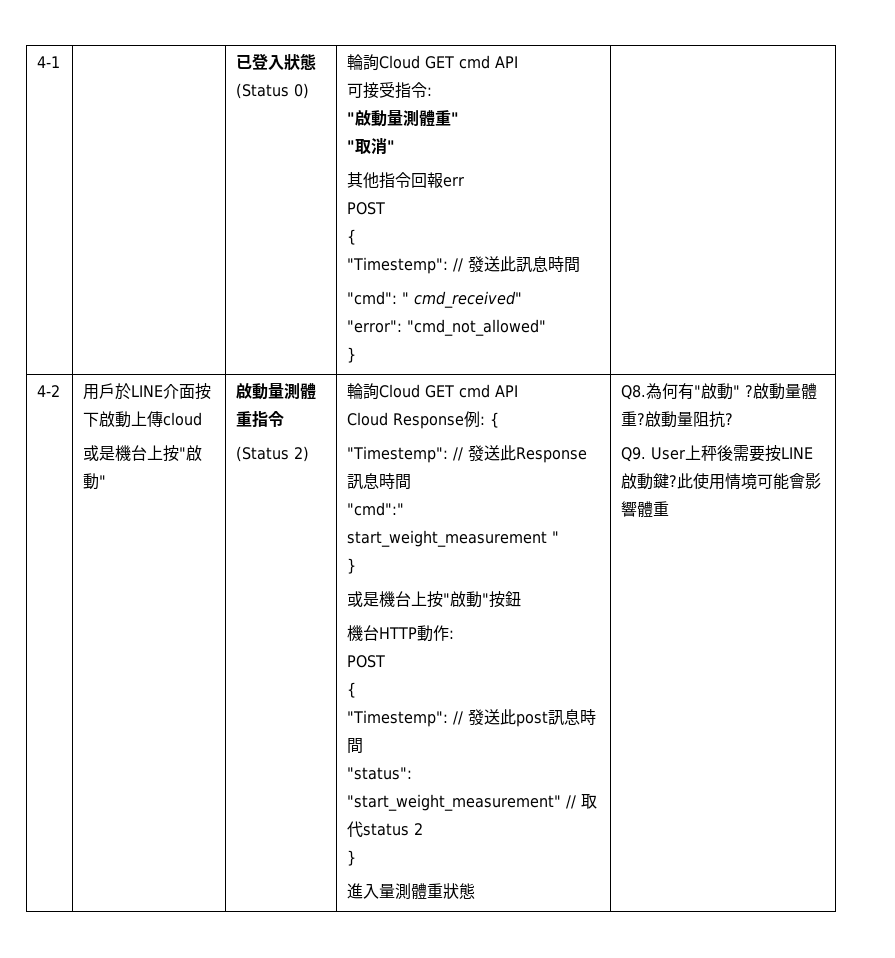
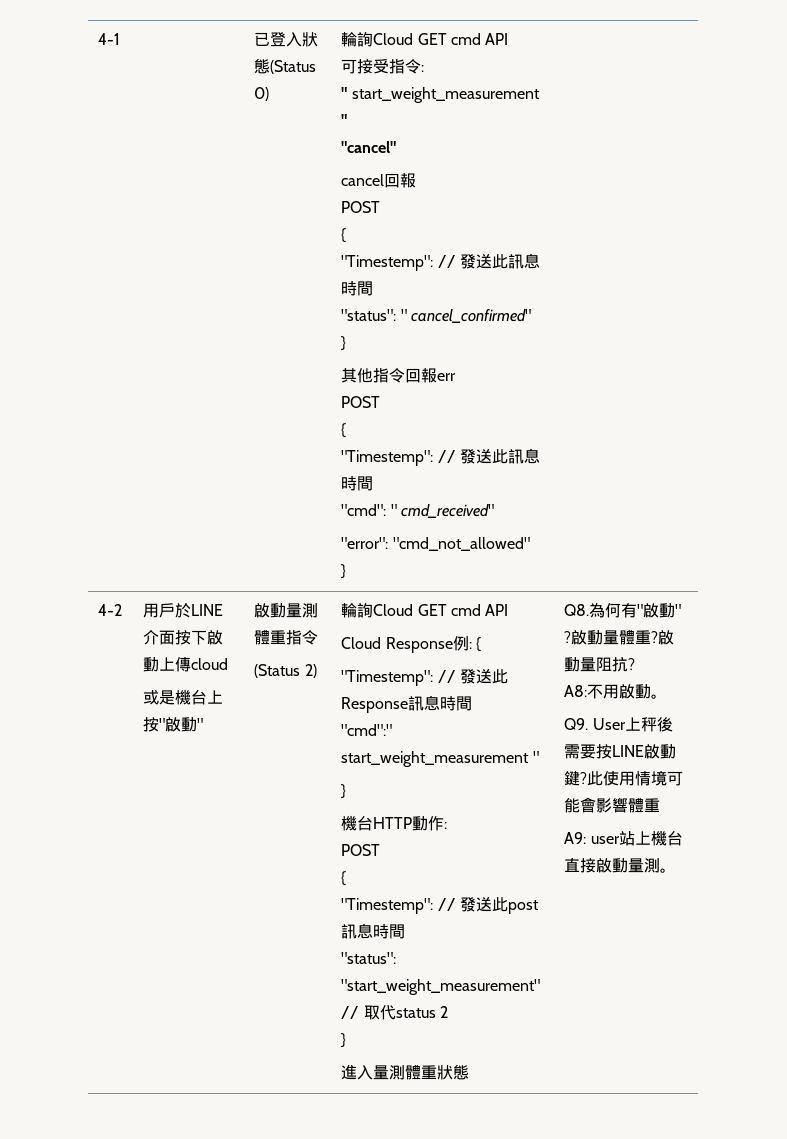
- "啟動量測體重"
- "取消"
+ " start_weight_measurement "
+ "cancel"
+ cancel回報
+ POST
+ {
+ "Timestemp": // 發送此訊息時間
+ "status": " cancel_confirmed"
+ }
- 或是機台上按"啟動"按鈕
+ A8:不用啟動。
+ A9: user站上機台直接啟動量測。

